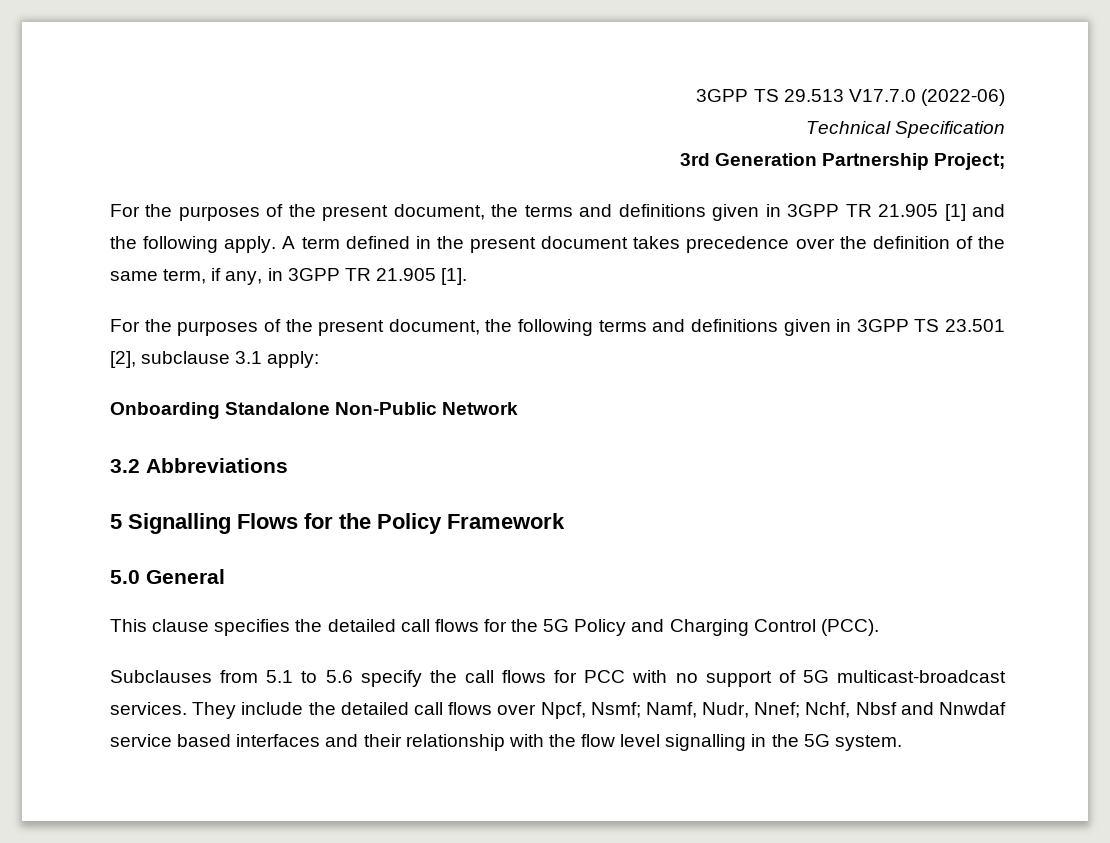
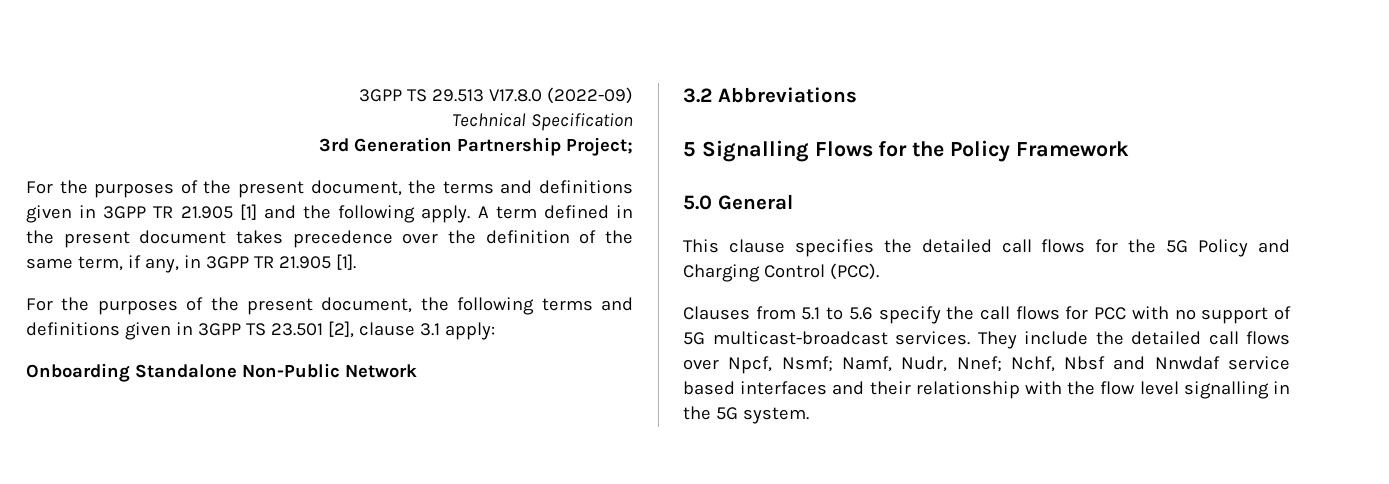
- 3GPP TS 29.513 V17.7.0 (2022-06)
+ 3GPP TS 29.513 V17.8.0 (2022-09)
- For the purposes of the present document, the following terms and definitions given in 3GPP TS 23.501 [2], subclause 3.1 apply:
+ For the purposes of the present document, the following terms and definitions given in 3GPP TS 23.501 [2], clause 3.1 apply:
- Subclauses from 5.1 to 5.6 specify the call flows for PCC with no support of 5G multicast-broadcast services.
+ Clauses from 5.1 to 5.6 specify the call flows for PCC with no support of 5G multicast-broadcast services.

